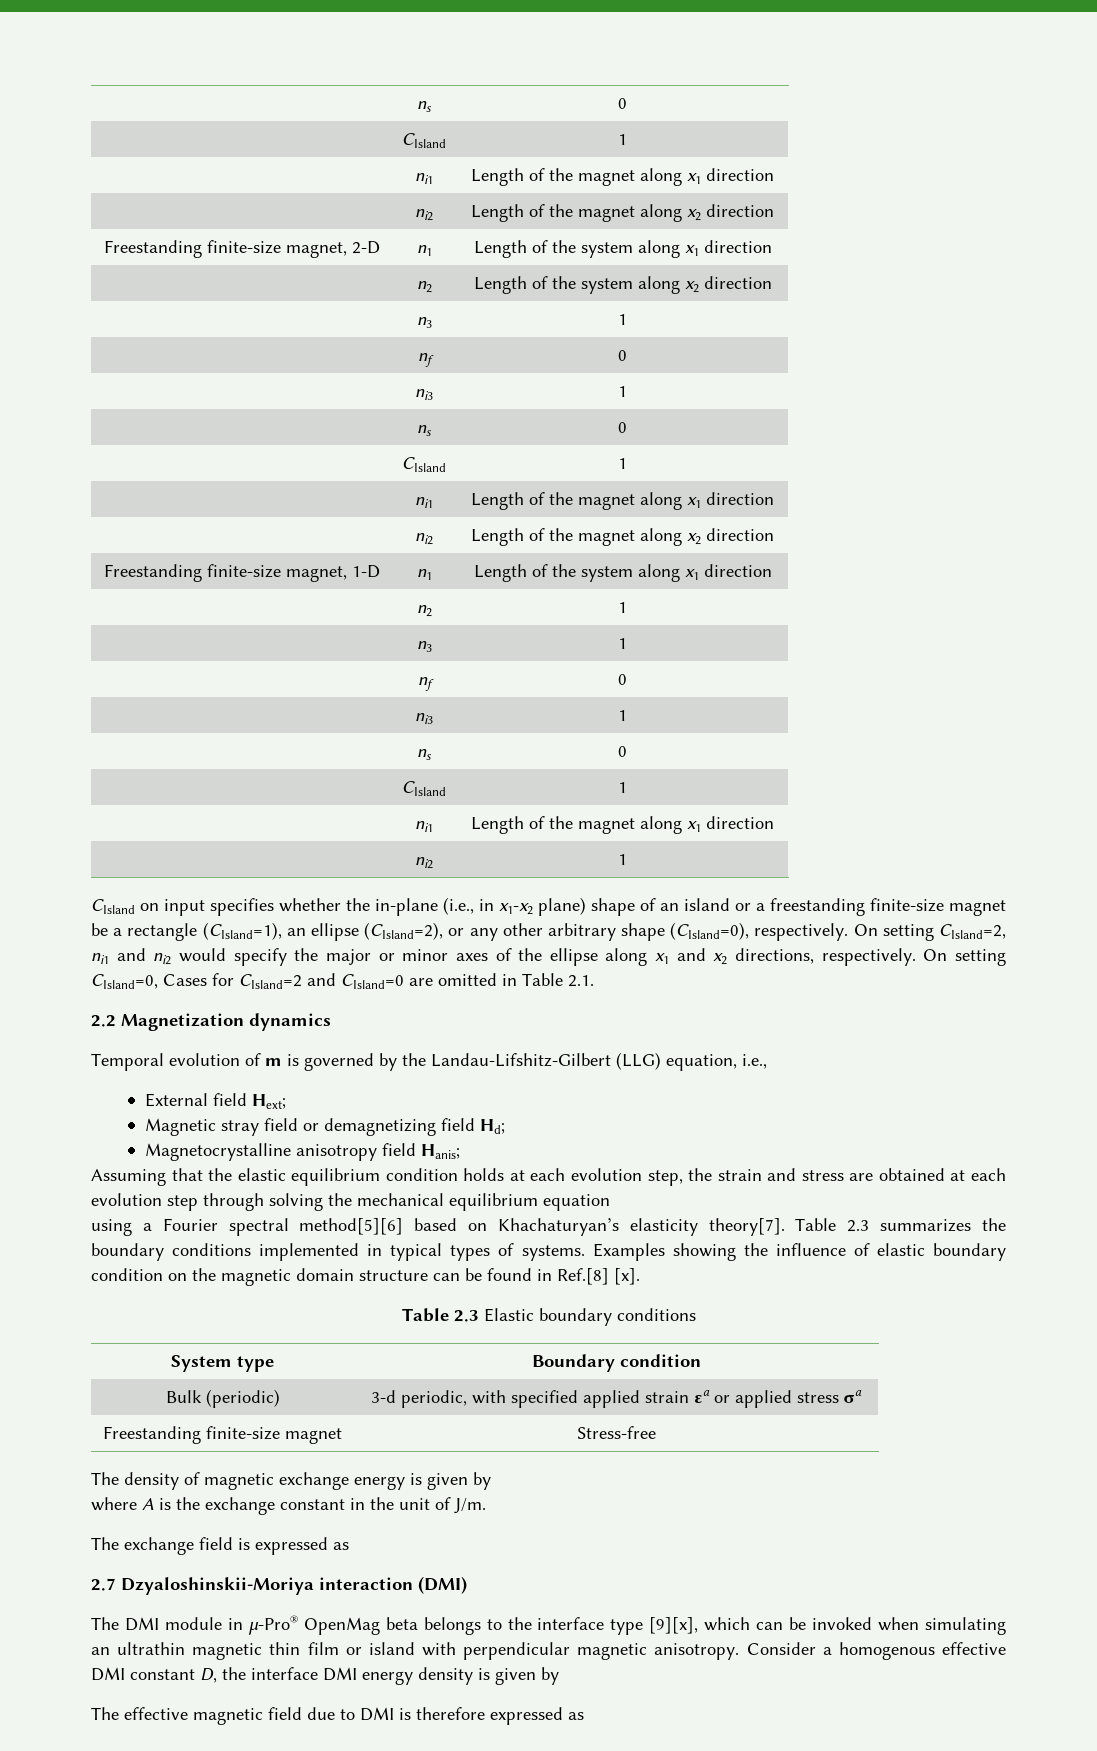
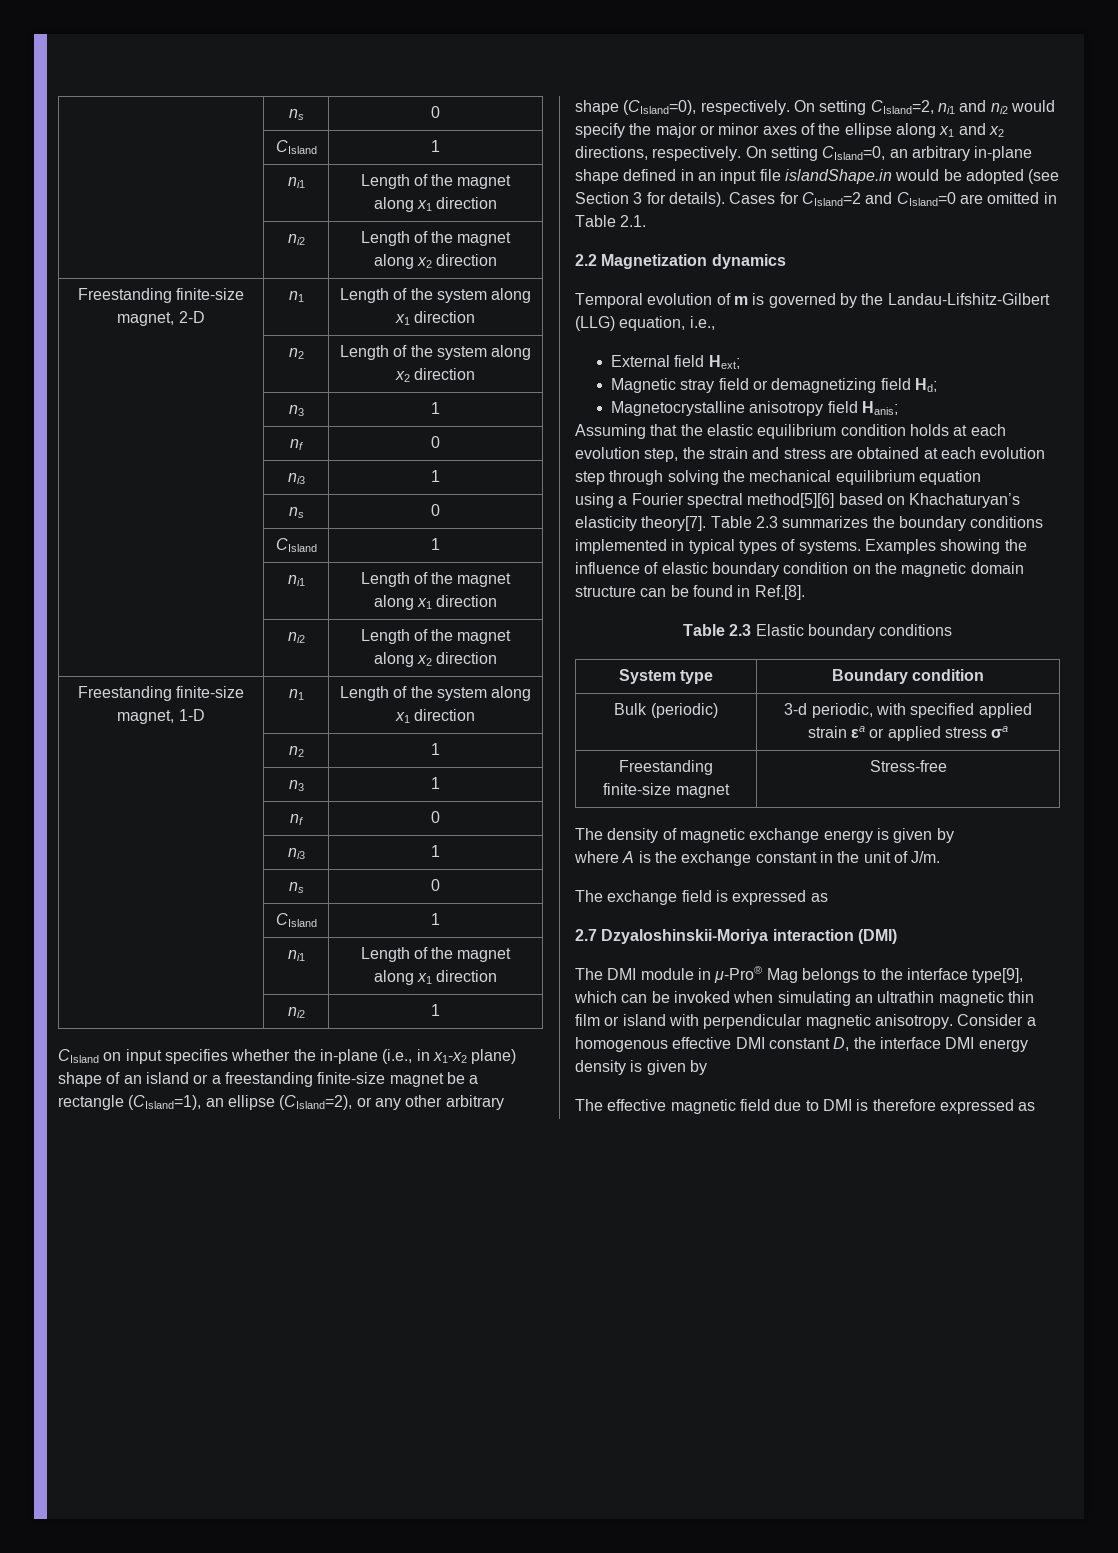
- On setting CIsland=0, Cases for CIsland=2 and CIsland=0 are omitted in Table 2.1.
+ On setting CIsland=0, an arbitrary in-plane shape defined in an input file islandShape.in would be adopted (see Section 3 for details). Cases for CIsland=2 and CIsland=0 are omitted in Table 2.1.
- Examples showing the influence of elastic boundary condition on the magnetic domain structure can be found in Ref.[8] [x].
+ Examples showing the influence of elastic boundary condition on the magnetic domain structure can be found in Ref.[8].
- The DMI module in μ-Pro® OpenMag beta belongs to the interface type [9][x], which can be invoked when simulating an ultrathin magnetic thin film or island with perpendicular magnetic anisotropy.
+ The DMI module in μ-Pro® Mag belongs to the interface type[9], which can be invoked when simulating an ultrathin magnetic thin film or island with perpendicular magnetic anisotropy.

